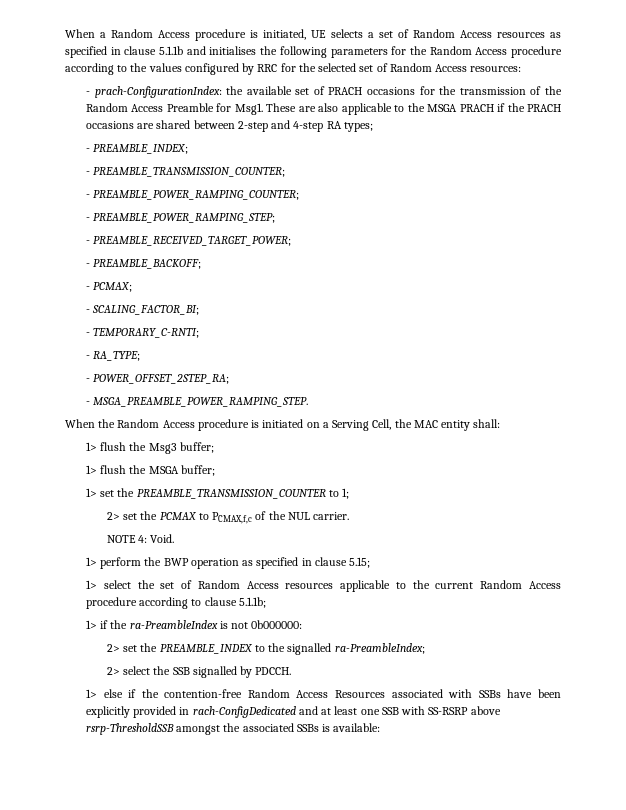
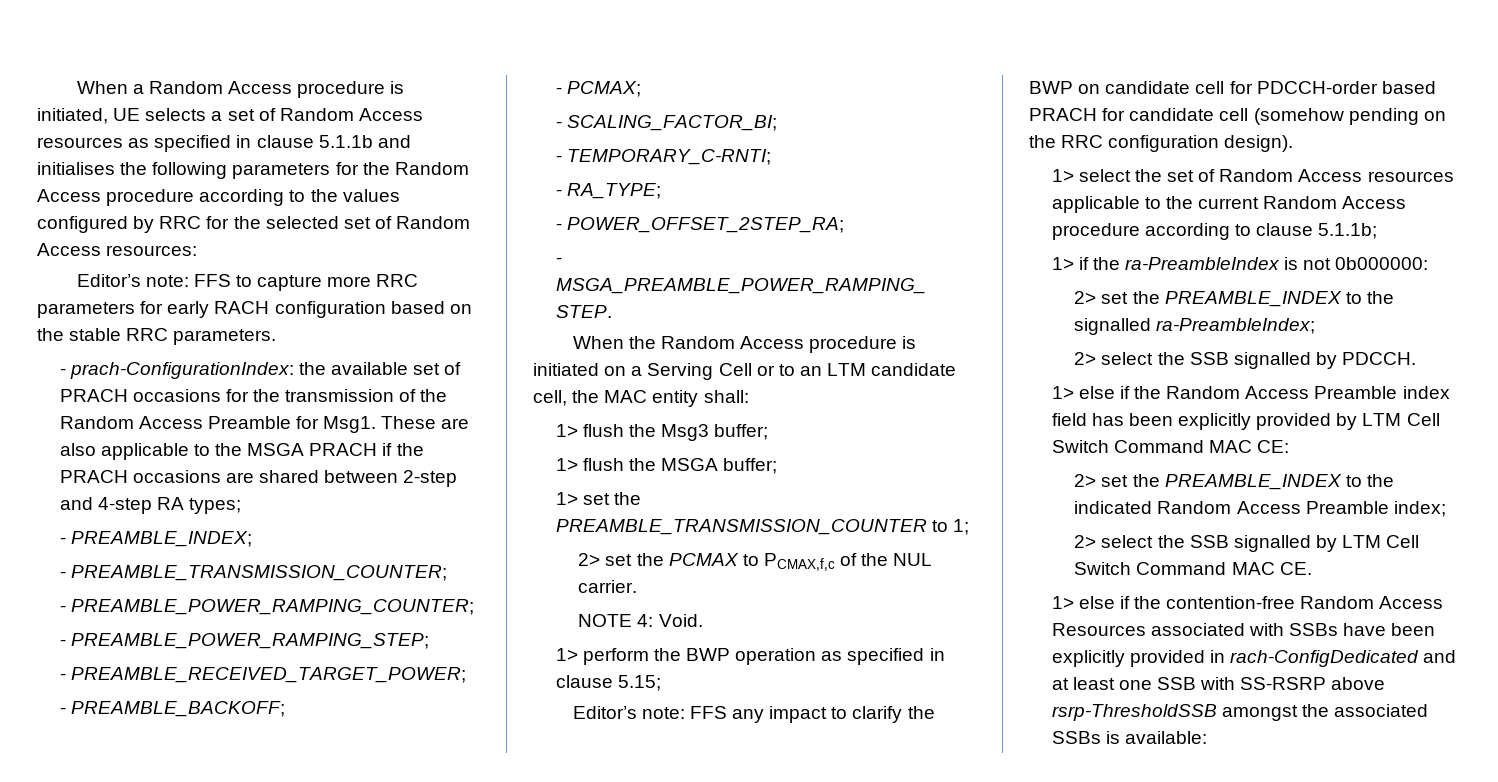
+ Editor’s note: FFS to capture more RRC parameters for early RACH configuration based on the stable RRC parameters.
- When the Random Access procedure is initiated on a Serving Cell, the MAC entity shall:
+ When the Random Access procedure is initiated on a Serving Cell or to an LTM candidate cell, the MAC entity shall:
+ Editor’s note: FFS any impact to clarify the BWP on candidate cell for PDCCH-order based PRACH for candidate cell (somehow pending on the RRC configuration design).
+ 1> else if the Random Access Preamble index field has been explicitly provided by LTM Cell Switch Command MAC CE:
+ 2> set the PREAMBLE_INDEX to the indicated Random Access Preamble index;
+ 2> select the SSB signalled by LTM Cell Switch Command MAC CE.

